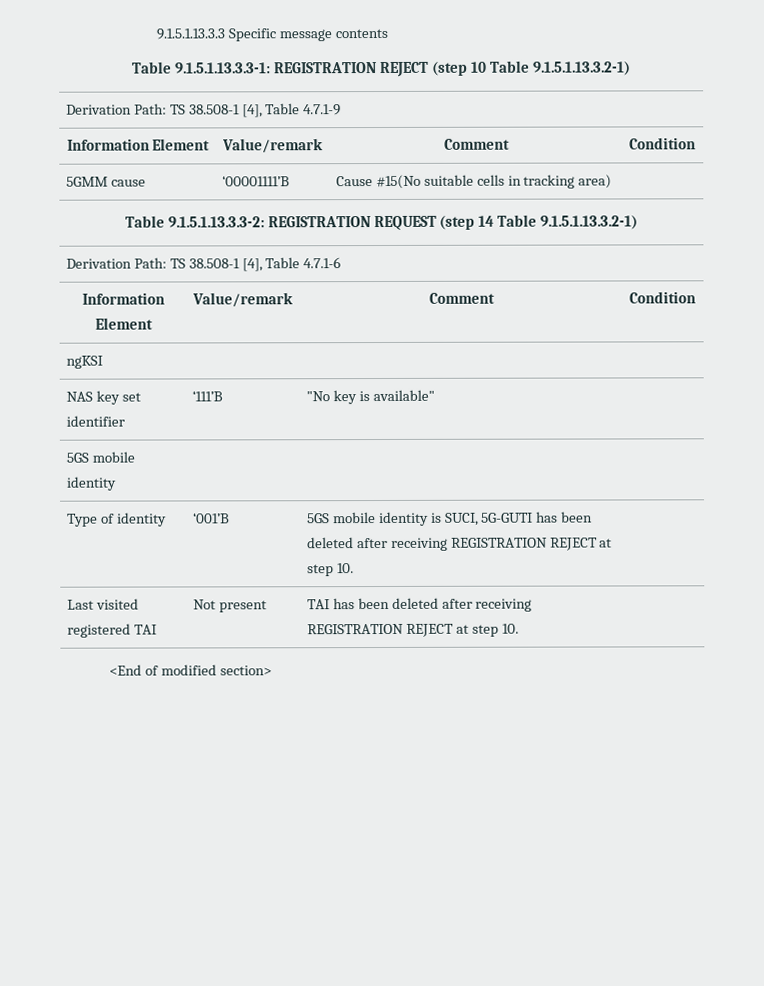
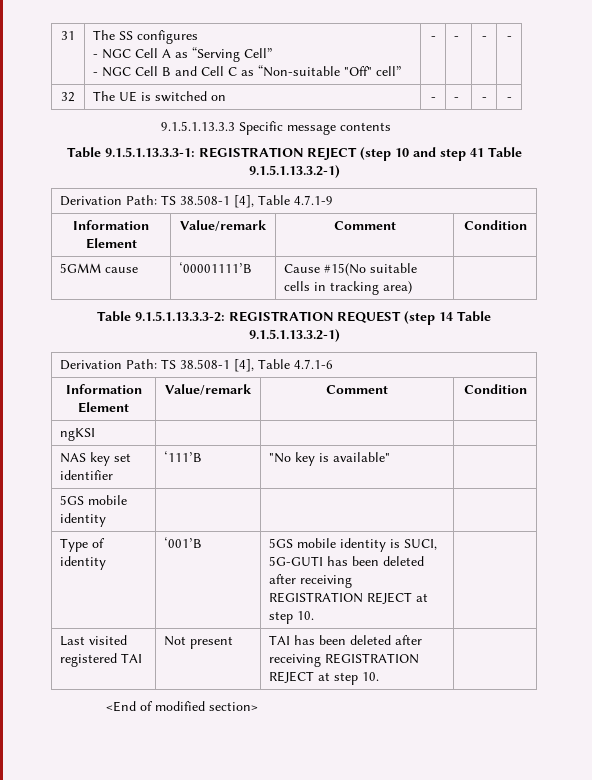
+ 31 | The SS configures
+ - NGC Cell A as “Serving Cell”
+ - NGC Cell B and Cell C as “Non-suitable "Off" cell” | - | - | - | -
+ 32 | The UE is switched on | - | - | - | -
- Table 9.1.5.1.13.3.3-1: REGISTRATION REJECT (step 10 Table 9.1.5.1.13.3.2-1)
+ Table 9.1.5.1.13.3.3-1: REGISTRATION REJECT (step 10 and step 41 Table 9.1.5.1.13.3.2-1)

